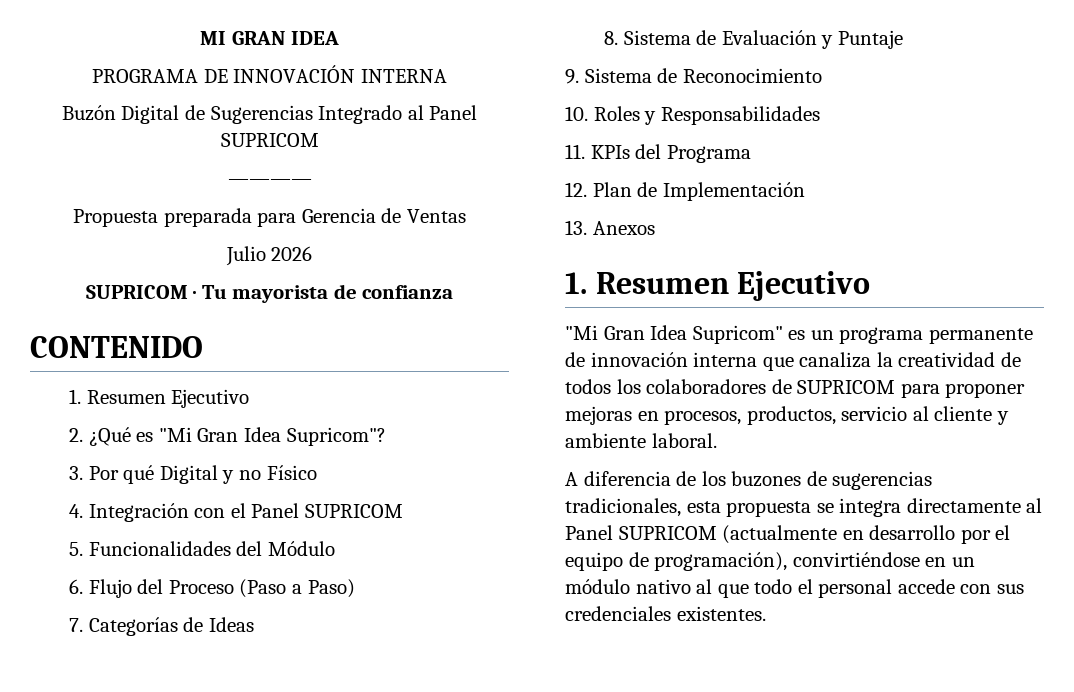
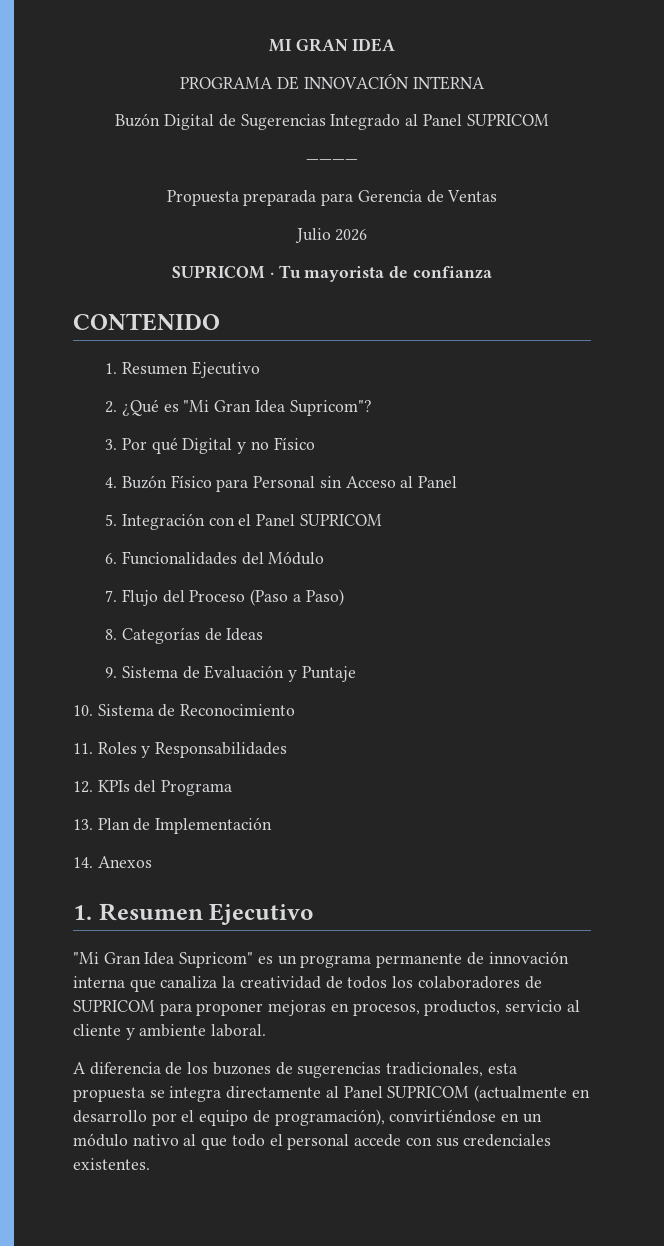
- 4. Integración con el Panel SUPRICOM
+ 4. Buzón Físico para Personal sin Acceso al Panel
+ 5. Integración con el Panel SUPRICOM
- 5. Funcionalidades del Módulo
+ 6. Funcionalidades del Módulo
- 6. Flujo del Proceso (Paso a Paso)
+ 7. Flujo del Proceso (Paso a Paso)
- 7. Categorías de Ideas
+ 8. Categorías de Ideas
- 8. Sistema de Evaluación y Puntaje
+ 9. Sistema de Evaluación y Puntaje
- 9. Sistema de Reconocimiento
+ 10. Sistema de Reconocimiento
- 10. Roles y Responsabilidades
+ 11. Roles y Responsabilidades
- 11. KPIs del Programa
+ 12. KPIs del Programa
- 12. Plan de Implementación
+ 13. Plan de Implementación
- 13. Anexos
+ 14. Anexos

